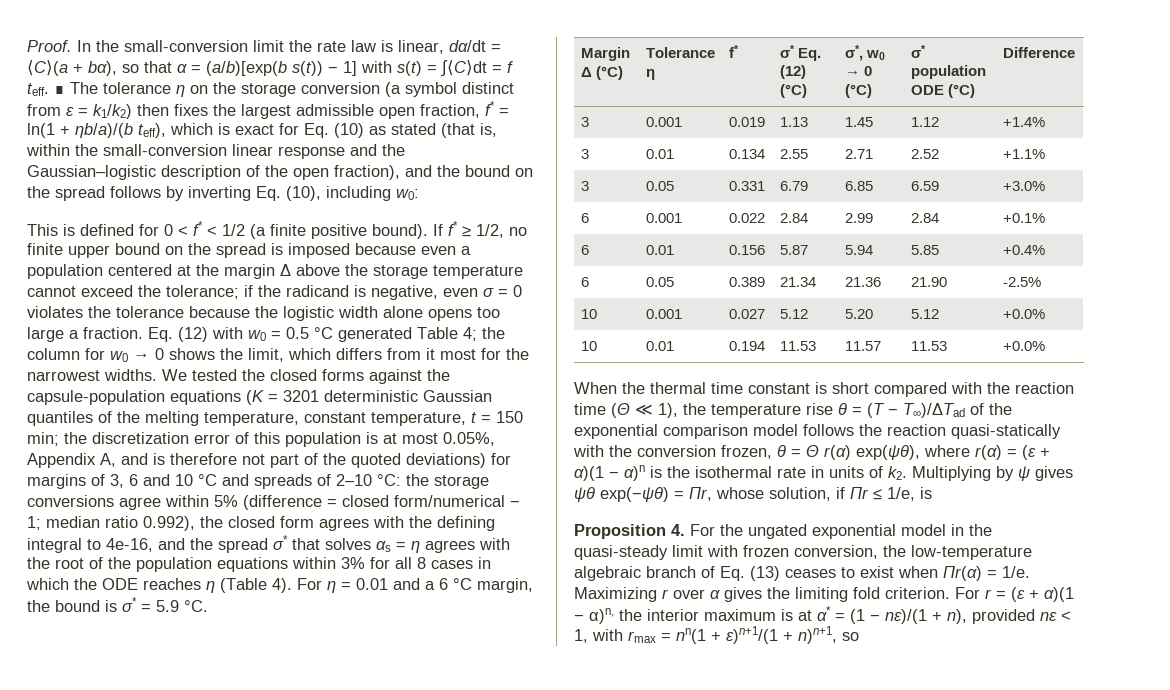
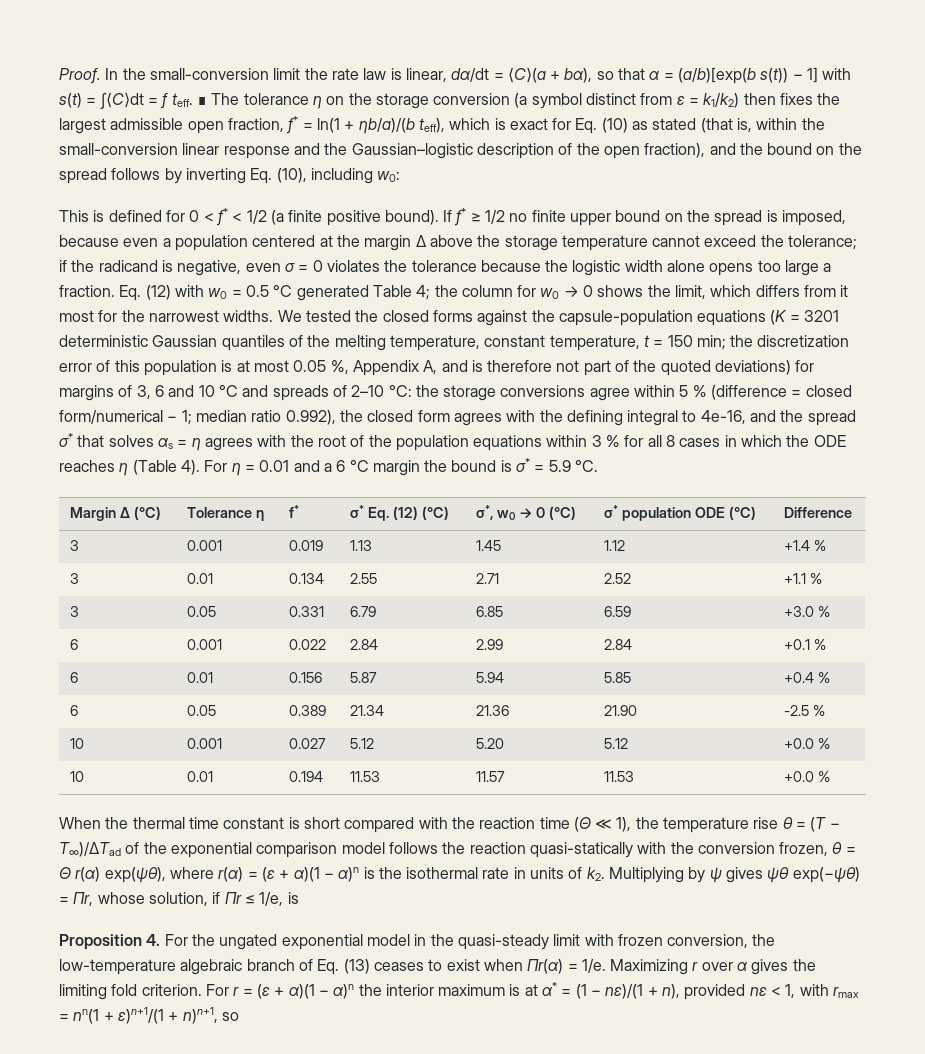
- If f* ≥ 1/2, no finite upper bound on the spread is imposed because even a population centered at the margin Δ above the storage temperature cannot exceed the tolerance; if the radicand is negative, even σ = 0 violates the tolerance because the logistic width alone opens too large a fraction.
+ If f* ≥ 1/2 no finite upper bound on the spread is imposed, because even a population centered at the margin Δ above the storage temperature cannot exceed the tolerance; if the radicand is negative, even σ = 0 violates the tolerance because the logistic width alone opens too large a fraction.
- the discretization error of this population is at most 0.05%, Appendix A, and is therefore not part of the quoted deviations) for margins of 3, 6 and 10 °C and spreads of 2–10 °C:
+ the discretization error of this population is at most 0.05 %, Appendix A, and is therefore not part of the quoted deviations) for margins of 3, 6 and 10 °C and spreads of 2–10 °C:
- the storage conversions agree within 5% (difference = closed form/numerical − 1;
+ the storage conversions agree within 5 % (difference = closed form/numerical − 1;
- median ratio 0.992), the closed form agrees with the defining integral to 4e-16, and the spread σ* that solves αs = η agrees with the root of the population equations within 3% for all 8 cases in which the ODE reaches η (Table 4).
+ median ratio 0.992), the closed form agrees with the defining integral to 4e-16, and the spread σ* that solves αs = η agrees with the root of the population equations within 3 % for all 8 cases in which the ODE reaches η (Table 4).
- For η = 0.01 and a 6 °C margin, the bound is σ* = 5.9 °C.
+ For η = 0.01 and a 6 °C margin the bound is σ* = 5.9 °C.
- 3 | 0.001 | 0.019 | 1.13 | 1.45 | 1.12 | +1.4%
+ 3 | 0.001 | 0.019 | 1.13 | 1.45 | 1.12 | +1.4 %
- 3 | 0.01 | 0.134 | 2.55 | 2.71 | 2.52 | +1.1%
+ 3 | 0.01 | 0.134 | 2.55 | 2.71 | 2.52 | +1.1 %
- 3 | 0.05 | 0.331 | 6.79 | 6.85 | 6.59 | +3.0%
+ 3 | 0.05 | 0.331 | 6.79 | 6.85 | 6.59 | +3.0 %
- 6 | 0.001 | 0.022 | 2.84 | 2.99 | 2.84 | +0.1%
+ 6 | 0.001 | 0.022 | 2.84 | 2.99 | 2.84 | +0.1 %
- 6 | 0.01 | 0.156 | 5.87 | 5.94 | 5.85 | +0.4%
+ 6 | 0.01 | 0.156 | 5.87 | 5.94 | 5.85 | +0.4 %
- 6 | 0.05 | 0.389 | 21.34 | 21.36 | 21.90 | -2.5%
+ 6 | 0.05 | 0.389 | 21.34 | 21.36 | 21.90 | -2.5 %
- 10 | 0.001 | 0.027 | 5.12 | 5.20 | 5.12 | +0.0%
+ 10 | 0.001 | 0.027 | 5.12 | 5.20 | 5.12 | +0.0 %
- 10 | 0.01 | 0.194 | 11.53 | 11.57 | 11.53 | +0.0%
+ 10 | 0.01 | 0.194 | 11.53 | 11.57 | 11.53 | +0.0 %
- For r = (ε + α)(1 − α)n, the interior maximum is at α* = (1 − nε)/(1 + n), provided nε < 1, with rmax = nn(1 + ε)n+1/(1 + n)n+1, so
+ For r = (ε + α)(1 − α)n the interior maximum is at α* = (1 − nε)/(1 + n), provided nε < 1, with rmax = nn(1 + ε)n+1/(1 + n)n+1, so

